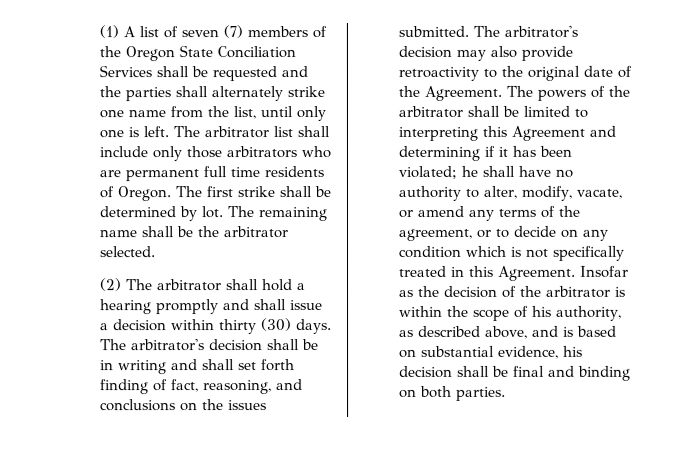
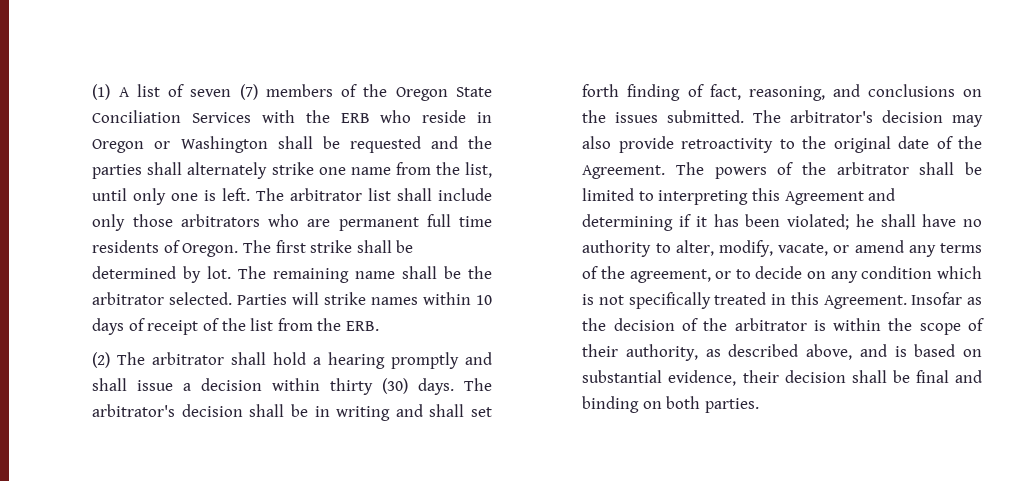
- (1) A list of seven (7) members of the Oregon State Conciliation Services shall be requested and the parties shall alternately strike one name from the list, until only one is left.
+ (1) A list of seven (7) members of the Oregon State Conciliation Services with the ERB who reside in Oregon or Washington shall be requested and the parties shall alternately strike one name from the list, until only one is left.
+ Parties will strike names within 10 days of receipt of the list from the ERB.
- Insofar as the decision of the arbitrator is within the scope of his authority, as described above, and is based on substantial evidence, his decision shall be final and binding on both parties.
+ Insofar as the decision of the arbitrator is within the scope of their authority, as described above, and is based on substantial evidence, their decision shall be final and binding on both parties.

